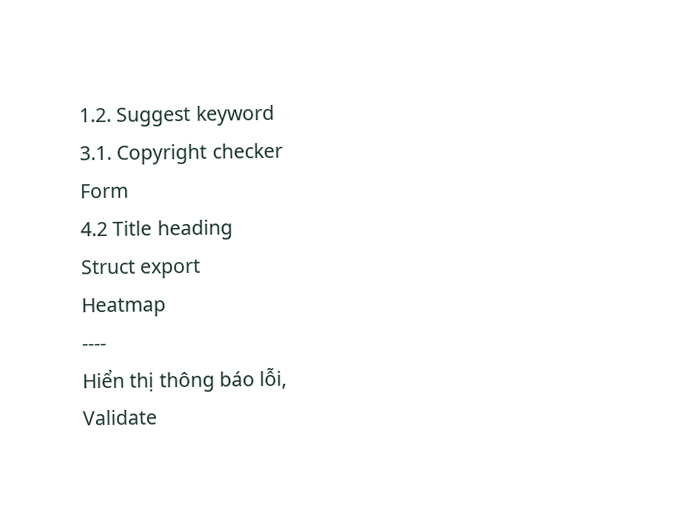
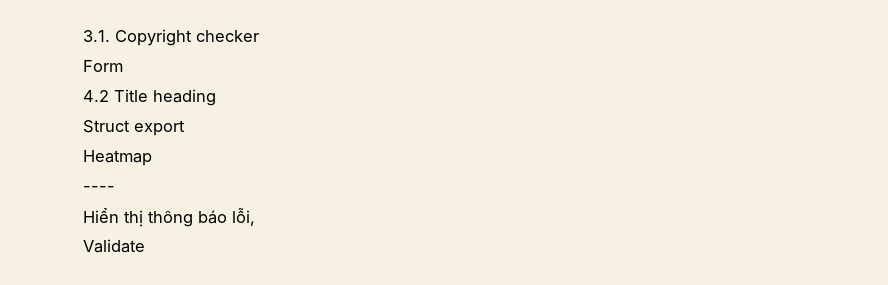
- 1.2. Suggest keyword

